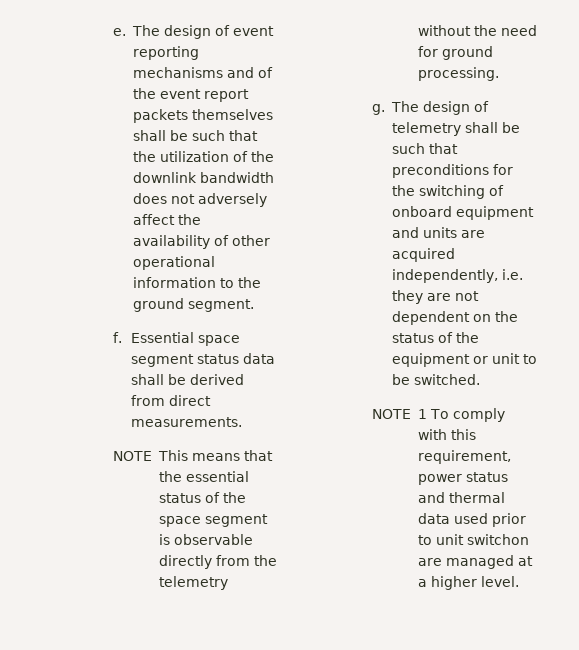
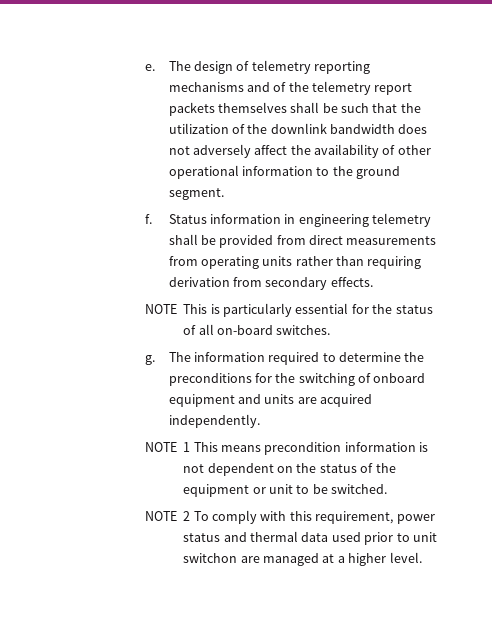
- The design of event reporting mechanisms and of the event report packets themselves shall be such that the utilization of the downlink bandwidth does not adversely affect the availability of other operational information to the ground segment.
+ The design of telemetry reporting mechanisms and of the telemetry report packets themselves shall be such that the utilization of the downlink bandwidth does not adversely affect the availability of other operational information to the ground segment.
- Essential space segment status data shall be derived from direct measurements.
- NOTE This means that the essential status of the space segment is observable directly from the telemetry without the need for ground processing.
- g. The design of telemetry shall be such that preconditions for the switching of onboard equipment and units are acquired independently, i.e. they are not dependent on the status of the equipment or unit to be switched.
+ Status information in engineering telemetry shall be provided from direct measurements from operating units rather than requiring derivation from secondary effects.
+ NOTE This is particularly essential for the status of all on-board switches.
+ g. The information required to determine the preconditions for the switching of onboard equipment and units are acquired independently.
+ NOTE 1 This means precondition information is not dependent on the status of the equipment or unit to be switched.
- NOTE 1 To comply with this requirement, power status and thermal data used prior to unit switchon are managed at a higher level.
+ NOTE 2 To comply with this requirement, power status and thermal data used prior to unit switchon are managed at a higher level.

